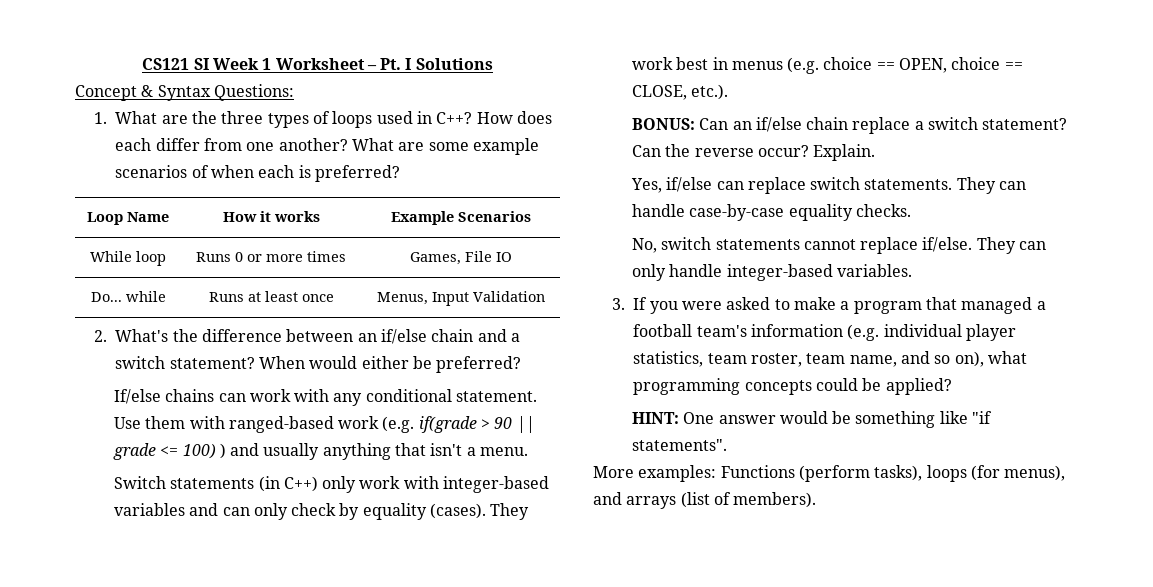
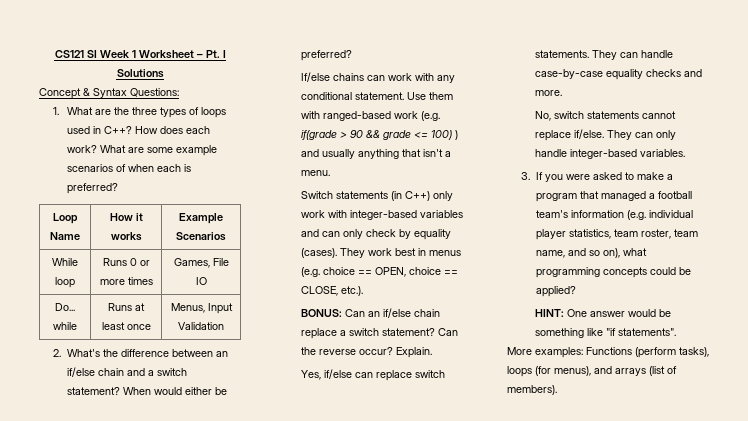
- How does each differ from one another?
+ How does each work?
- Use them with ranged-based work (e.g. if(grade > 90 || grade <= 100) ) and usually anything that isn't a menu.
+ Use them with ranged-based work (e.g. if(grade > 90 && grade <= 100) ) and usually anything that isn't a menu.
- They can handle case-by-case equality checks.
+ They can handle case-by-case equality checks and more.

